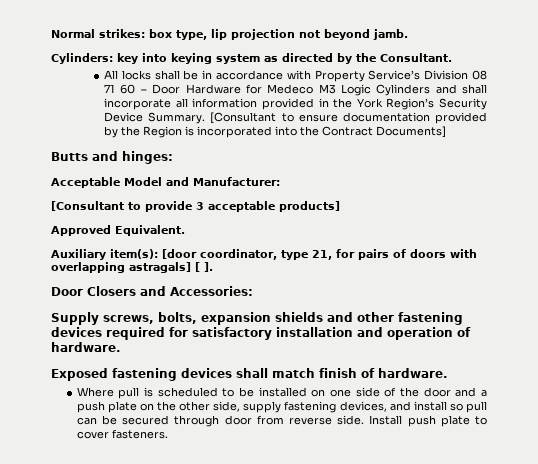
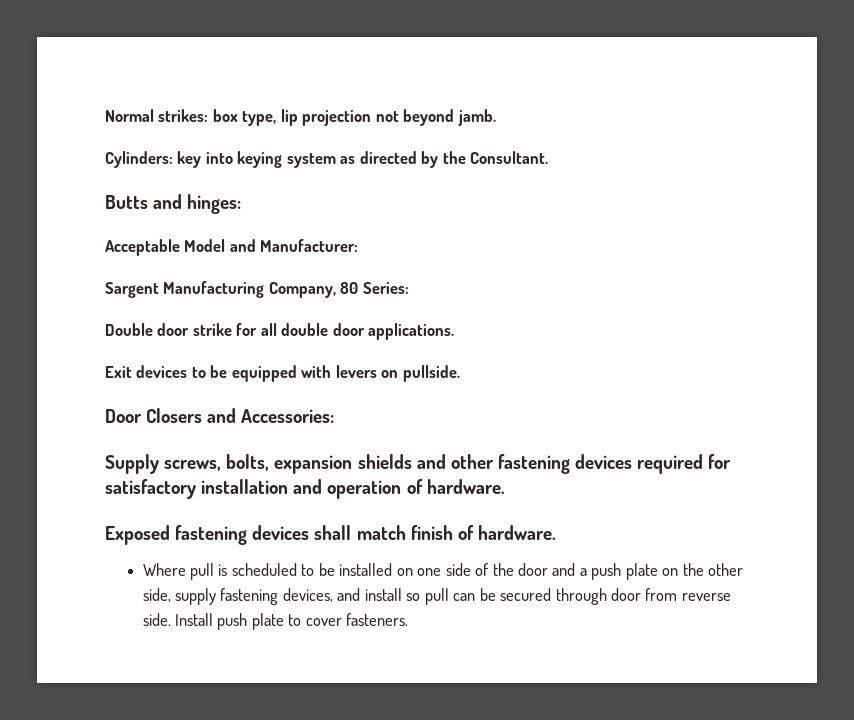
- All locks shall be in accordance with Property Service’s Division 08 71 60 – Door Hardware for Medeco M3 Logic Cylinders and shall incorporate all information provided in the York Region’s Security Device Summary. [Consultant to ensure documentation provided by the Region is incorporated into the Contract Documents]
- [Consultant to provide 3 acceptable products]
- Approved Equivalent.
- Auxiliary item(s): [door coordinator, type 21, for pairs of doors with overlapping astragals] [ ].
+ Sargent Manufacturing Company, 80 Series:
+ Double door strike for all double door applications.
+ Exit devices to be equipped with levers on pullside.

